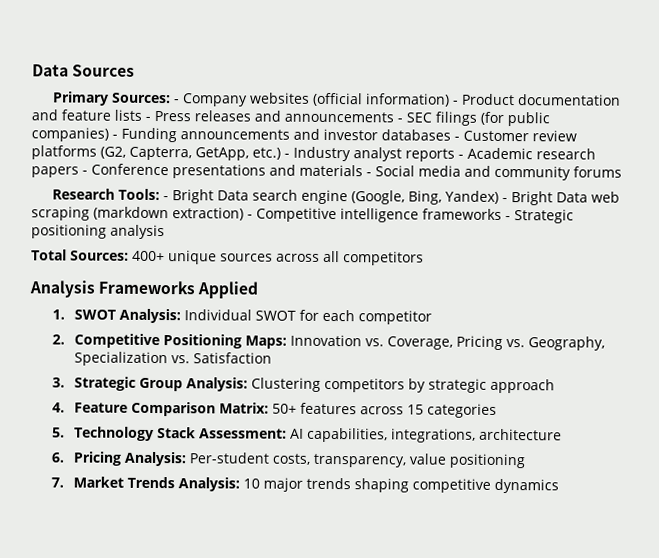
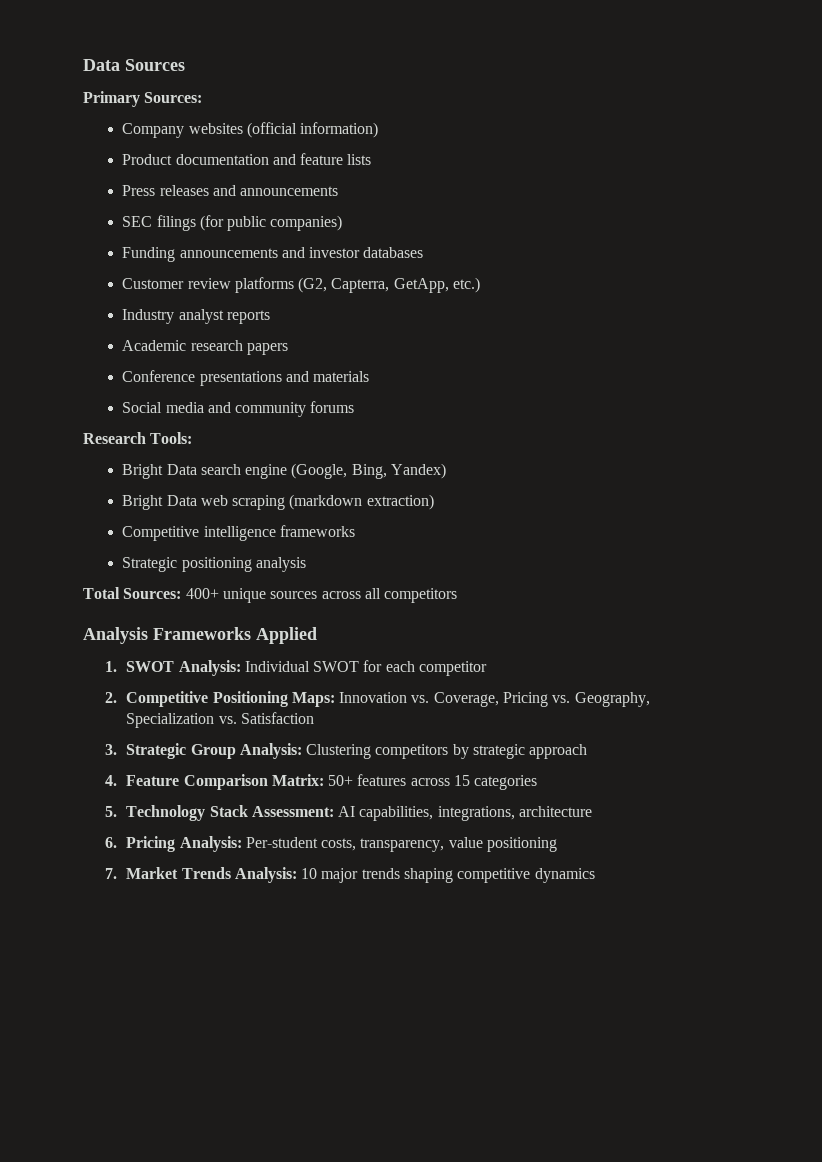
- Primary Sources: - Company websites (official information) - Product documentation and feature lists - Press releases and announcements - SEC filings (for public companies) - Funding announcements and investor databases - Customer review platforms (G2, Capterra, GetApp, etc.) - Industry analyst reports - Academic research papers - Conference presentations and materials - Social media and community forums
+ Primary Sources:
+ Company websites (official information)
+ Product documentation and feature lists
+ Press releases and announcements
+ SEC filings (for public companies)
+ Funding announcements and investor databases
+ Customer review platforms (G2, Capterra, GetApp, etc.)
+ Industry analyst reports
+ Academic research papers
+ Conference presentations and materials
+ Social media and community forums
- Research Tools: - Bright Data search engine (Google, Bing, Yandex) - Bright Data web scraping (markdown extraction) - Competitive intelligence frameworks - Strategic positioning analysis
+ Research Tools:
+ Bright Data search engine (Google, Bing, Yandex)
+ Bright Data web scraping (markdown extraction)
+ Competitive intelligence frameworks
+ Strategic positioning analysis

